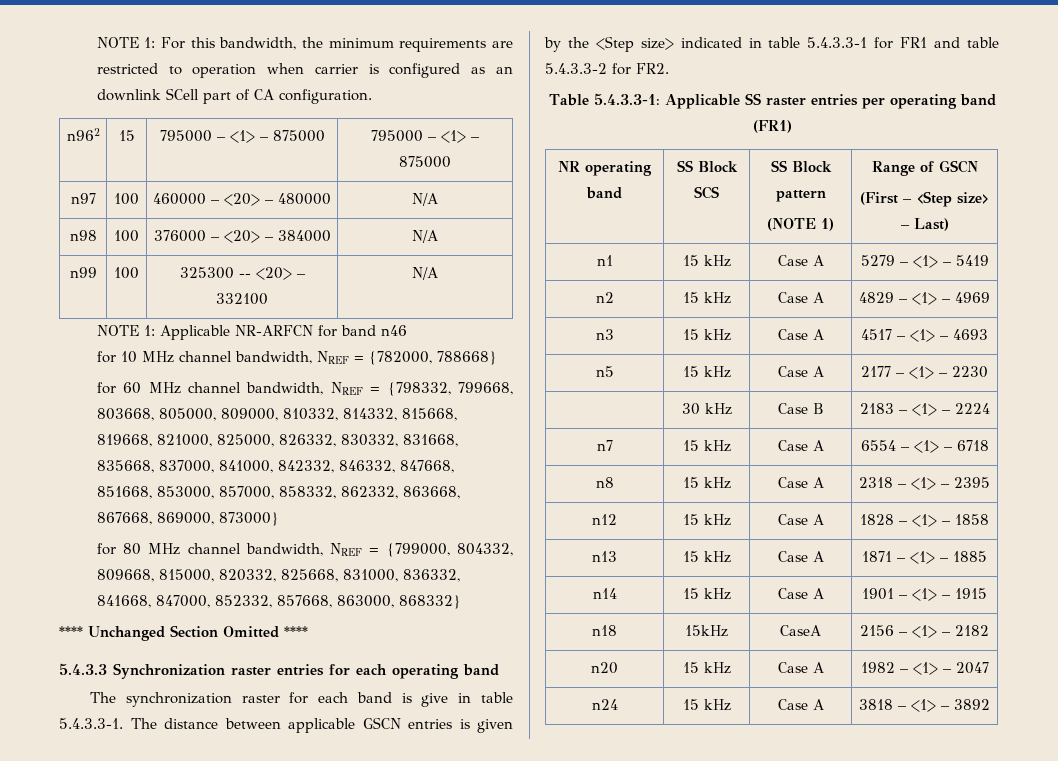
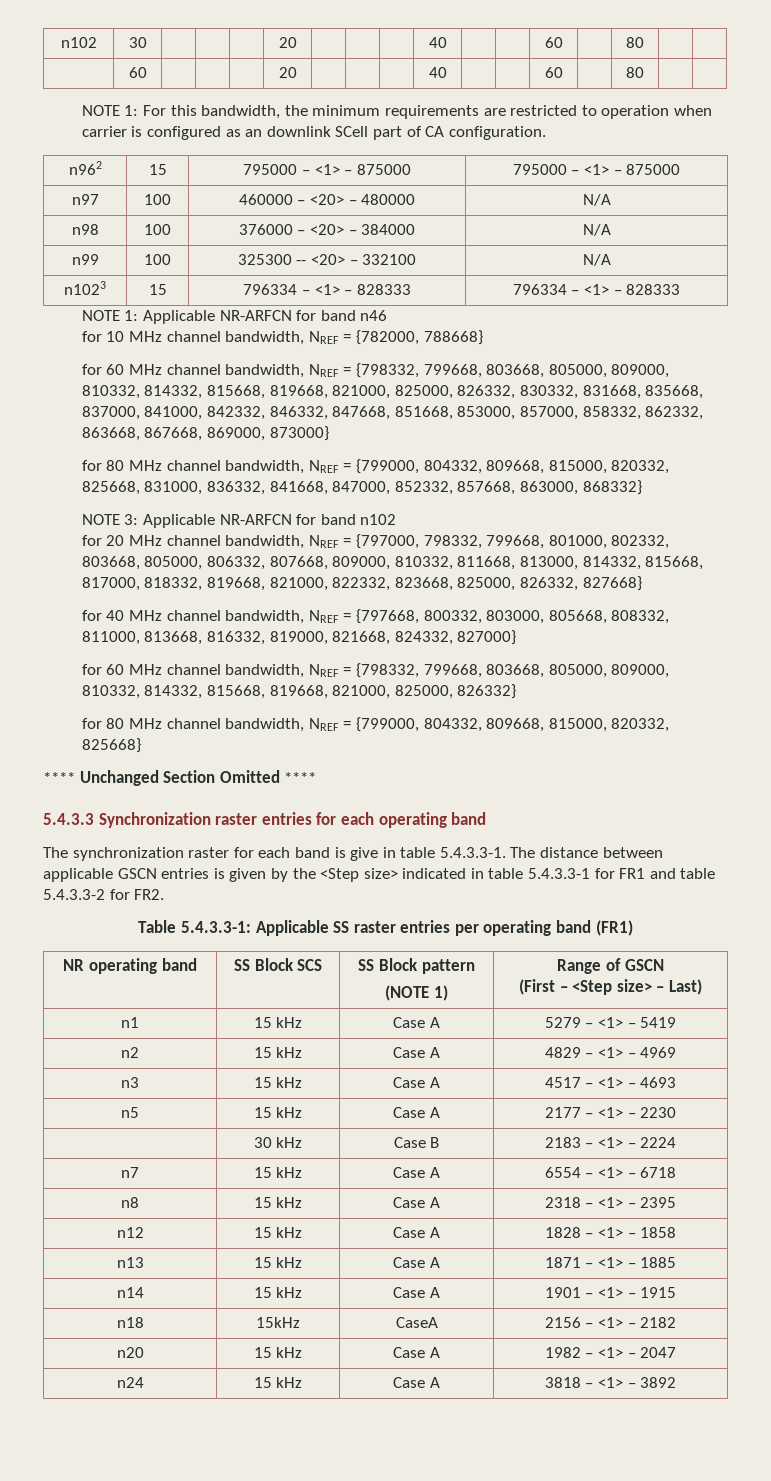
+ n102 | 30 | | | | 20 | | | | 40 | | | 60 | | 80 | |
+ | 60 | | | | 20 | | | | 40 | | | 60 | | 80 | |
+ n1023 | 15 | 796334 – <1> – 828333 | 796334 – <1> – 828333
+ NOTE 3: Applicable NR-ARFCN for band n102
+ for 20 MHz channel bandwidth, NREF = {797000, 798332, 799668, 801000, 802332, 803668, 805000, 806332, 807668, 809000, 810332, 811668, 813000, 814332, 815668, 817000, 818332, 819668, 821000, 822332, 823668, 825000, 826332, 827668}
+ for 40 MHz channel bandwidth, NREF = {797668, 800332, 803000, 805668, 808332, 811000, 813668, 816332, 819000, 821668, 824332, 827000}
+ for 60 MHz channel bandwidth, NREF = {798332, 799668, 803668, 805000, 809000, 810332, 814332, 815668, 819668, 821000, 825000, 826332}
+ for 80 MHz channel bandwidth, NREF = {799000, 804332, 809668, 815000, 820332, 825668}

